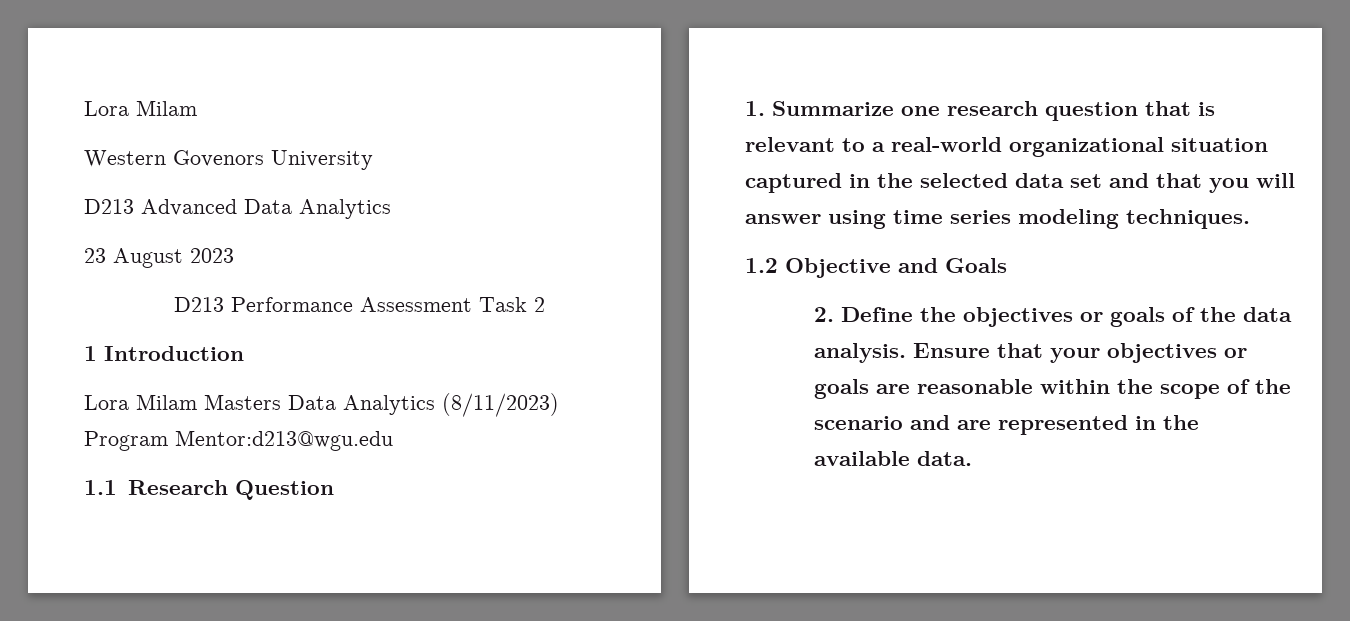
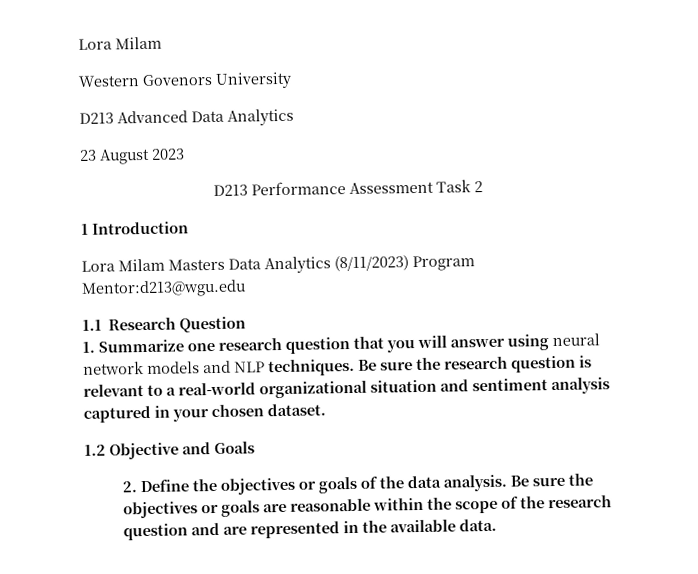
- 1. Summarize one research question that is relevant to a real-world organizational situation captured in the selected data set and that you will answer using time series modeling techniques.
+ 1. Summarize one research question that you will answer using neural network models and NLP techniques. Be sure the research question is relevant to a real-world organizational situation and sentiment analysis captured in your chosen dataset.
- Ensure that your objectives or goals are reasonable within the scope of the scenario and are represented in the available data.
+ Be sure the objectives or goals are reasonable within the scope of the research question and are represented in the available data.

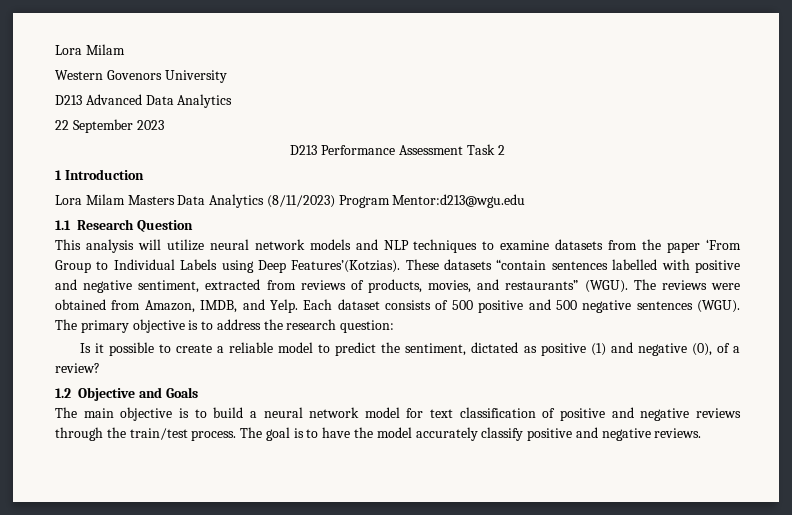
- 23 August 2023
+ 22 September 2023
- 1. Summarize one research question that you will answer using neural network models and NLP techniques. Be sure the research question is relevant to a real-world organizational situation and sentiment analysis captured in your chosen dataset.
+ This analysis will utilize neural network models and NLP techniques to examine datasets from the paper ‘From Group to Individual Labels using Deep Features’(Kotzias). These datasets “contain sentences labelled with positive and negative sentiment, extracted from reviews of products, movies, and restaurants” (WGU). The reviews were obtained from Amazon, IMDB, and Yelp. Each dataset consists of 500 positive and 500 negative sentences (WGU). The primary objective is to address the research question:
+ Is it possible to create a reliable model to predict the sentiment, dictated as positive (1) and negative (0), of a review?
  1.2 Objective and Goals
- 2. Define the objectives or goals of the data analysis. Be sure the objectives or goals are reasonable within the scope of the research question and are represented in the available data.
+ The main objective is to build a neural network model for text classification of positive and negative reviews through the train/test process. The goal is to have the model accurately classify positive and negative reviews.

